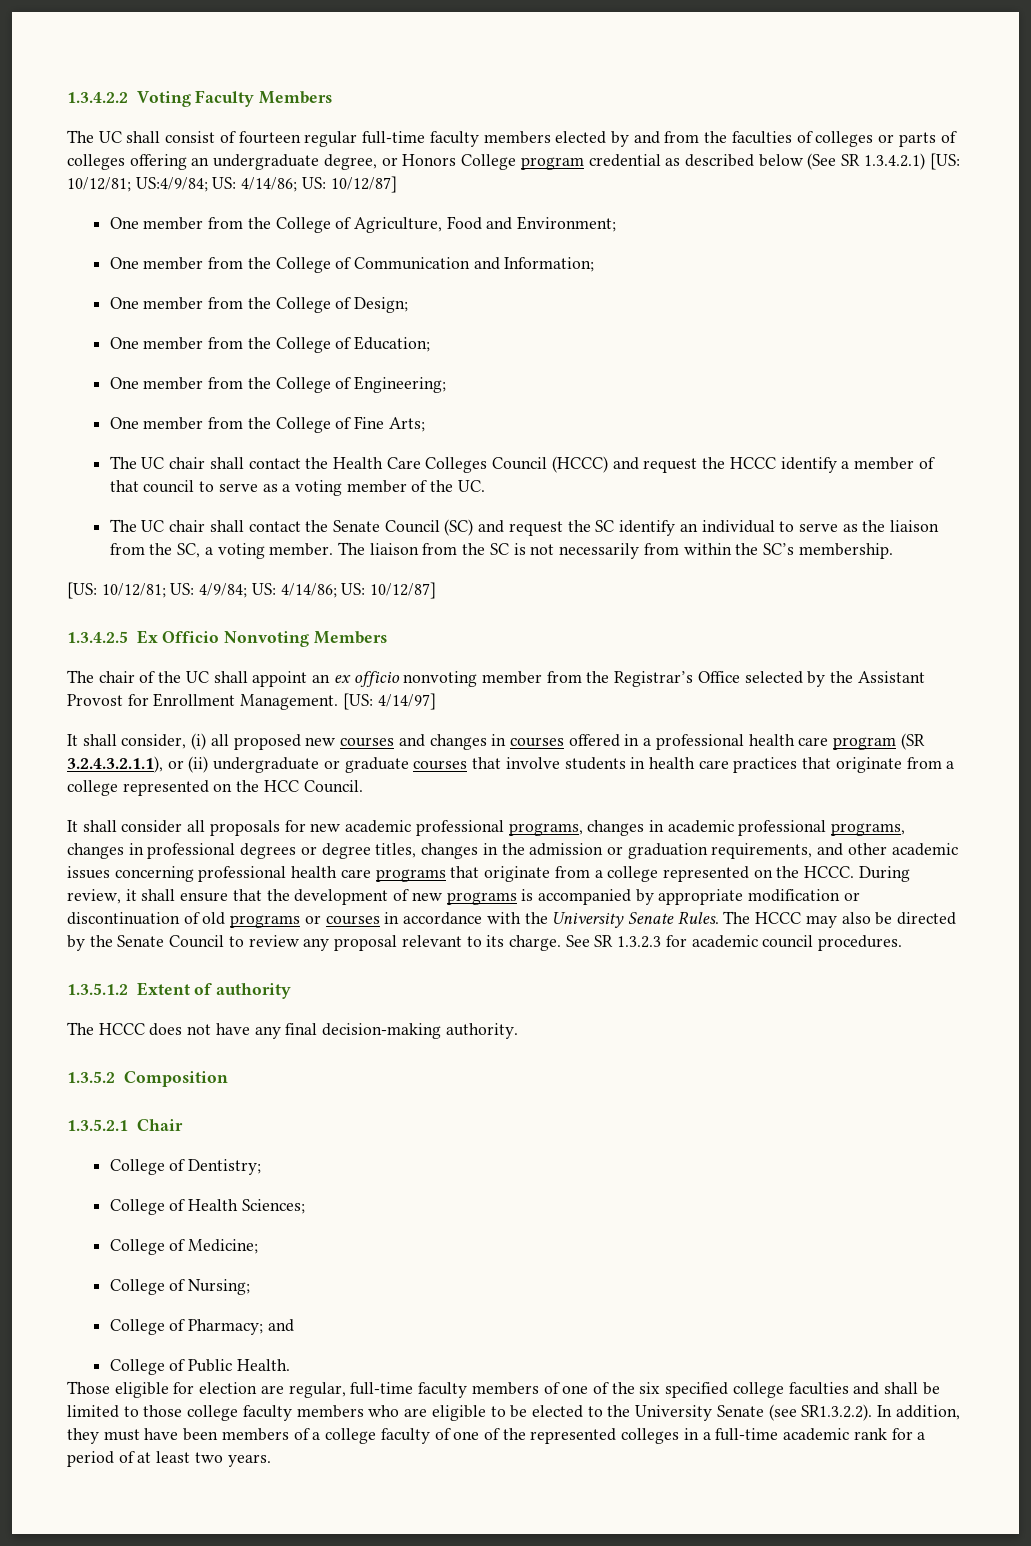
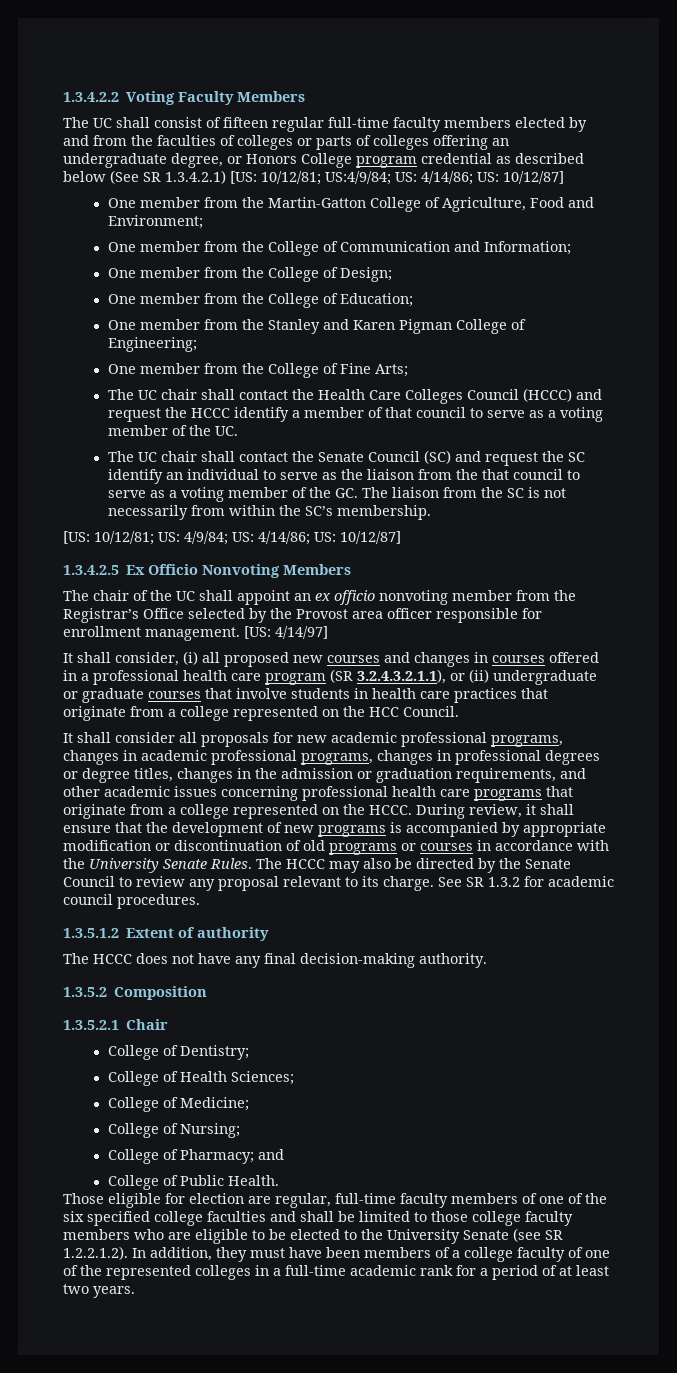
- The UC shall consist of fourteen regular full-time faculty members elected by and from the faculties of colleges or parts of colleges offering an undergraduate degree, or Honors College program credential as described below (See SR 1.3.4.2.1) [US: 10/12/81; US:4/9/84; US: 4/14/86; US: 10/12/87]
+ The UC shall consist of fifteen regular full-time faculty members elected by and from the faculties of colleges or parts of colleges offering an undergraduate degree, or Honors College program credential as described below (See SR 1.3.4.2.1) [US: 10/12/81; US:4/9/84; US: 4/14/86; US: 10/12/87]
- One member from the College of Agriculture, Food and Environment;
+ One member from the Martin-Gatton College of Agriculture, Food and Environment;
- One member from the College of Engineering;
+ One member from the Stanley and Karen Pigman College of Engineering;
- The UC chair shall contact the Senate Council (SC) and request the SC identify an individual to serve as the liaison from the SC, a voting member. The liaison from the SC is not necessarily from within the SC’s membership.
+ The UC chair shall contact the Senate Council (SC) and request the SC identify an individual to serve as the liaison from the that council to serve as a voting member of the GC. The liaison from the SC is not necessarily from within the SC’s membership.
- The chair of the UC shall appoint an ex officio nonvoting member from the Registrar’s Office selected by the Assistant Provost for Enrollment Management.
+ The chair of the UC shall appoint an ex officio nonvoting member from the Registrar’s Office selected by the Provost area officer responsible for enrollment management.
- See SR 1.3.2.3 for academic council procedures.
+ See SR 1.3.2 for academic council procedures.
- Those eligible for election are regular, full-time faculty members of one of the six specified college faculties and shall be limited to those college faculty members who are eligible to be elected to the University Senate (see SR1.3.2.2). In addition, they must have been members of a college faculty of one of the represented colleges in a full-time academic rank for a period of at least two years.
+ Those eligible for election are regular, full-time faculty members of one of the six specified college faculties and shall be limited to those college faculty members who are eligible to be elected to the University Senate (see SR 1.2.2.1.2). In addition, they must have been members of a college faculty of one of the represented colleges in a full-time academic rank for a period of at least two years.

